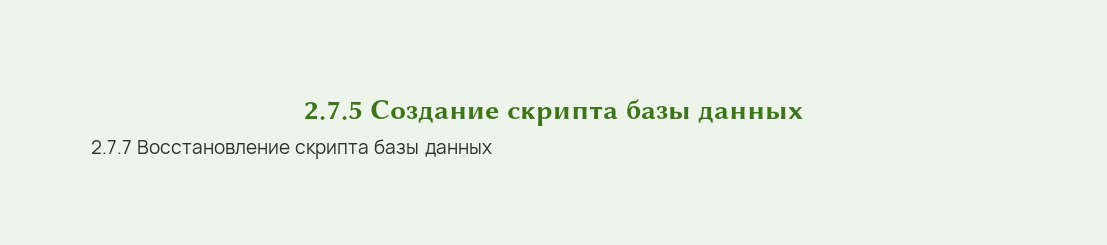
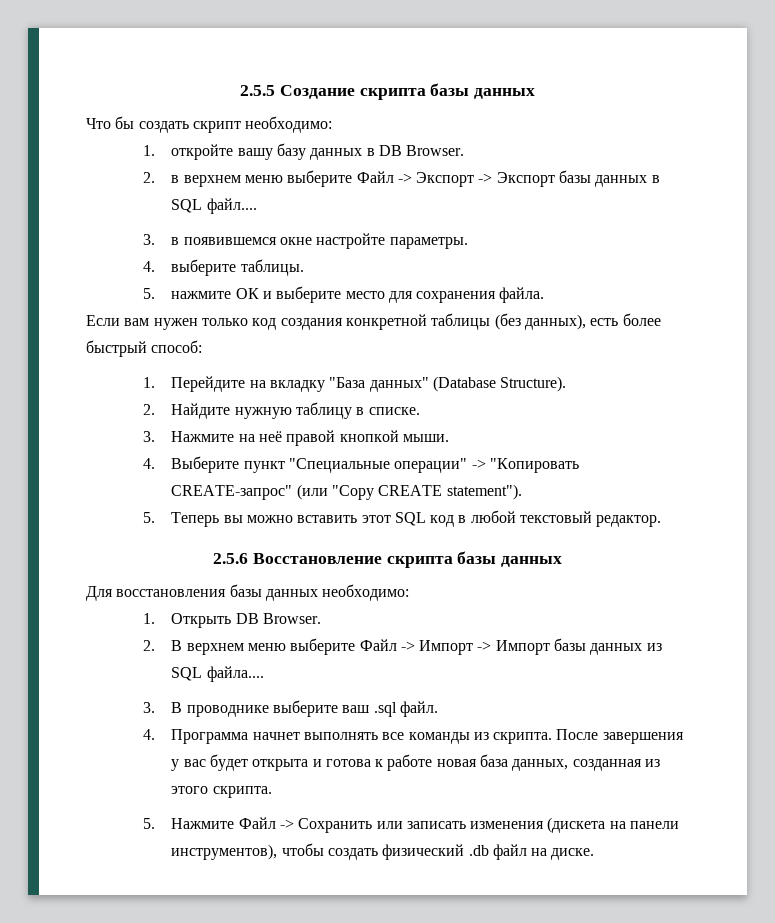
- 2.7.5 Создание скрипта базы данных
+ 2.5.5 Создание скрипта базы данных
- 2.7.7 Восстановление скрипта базы данных
+ Что бы создать скрипт необходимо:
+ 1. откройте вашу базу данных в DB Browser.
+ 2. в верхнем меню выберите Файл -> Экспорт -> Экспорт базы данных в SQL файл....
+ 3. в появившемся окне настройте параметры.
+ 4. выберите таблицы.
+ 5. нажмите ОК и выберите место для сохранения файла.
+ Если вам нужен только код создания конкретной таблицы (без данных), есть более быстрый способ:
+ 1. Перейдите на вкладку "База данных" (Database Structure).
+ 2. Найдите нужную таблицу в списке.
+ 3. Нажмите на неё правой кнопкой мыши.
+ 4. Выберите пункт "Специальные операции" -> "Копировать CREATE-запрос" (или "Copy CREATE statement").
+ 5. Теперь вы можно вставить этот SQL код в любой текстовый редактор.
+ 2.5.6 Восстановление скрипта базы данных
+ Для восстановления базы данных необходимо:
+ 1. Открыть DB Browser.
+ 2. В верхнем меню выберите Файл -> Импорт -> Импорт базы данных из SQL файла....
+ 3. В проводнике выберите ваш .sql файл.
+ 4. Программа начнет выполнять все команды из скрипта. После завершения у вас будет открыта и готова к работе новая база данных, созданная из этого скрипта.
+ 5. Нажмите Файл -> Сохранить или записать изменения (дискета на панели инструментов), чтобы создать физический .db файл на диске.

